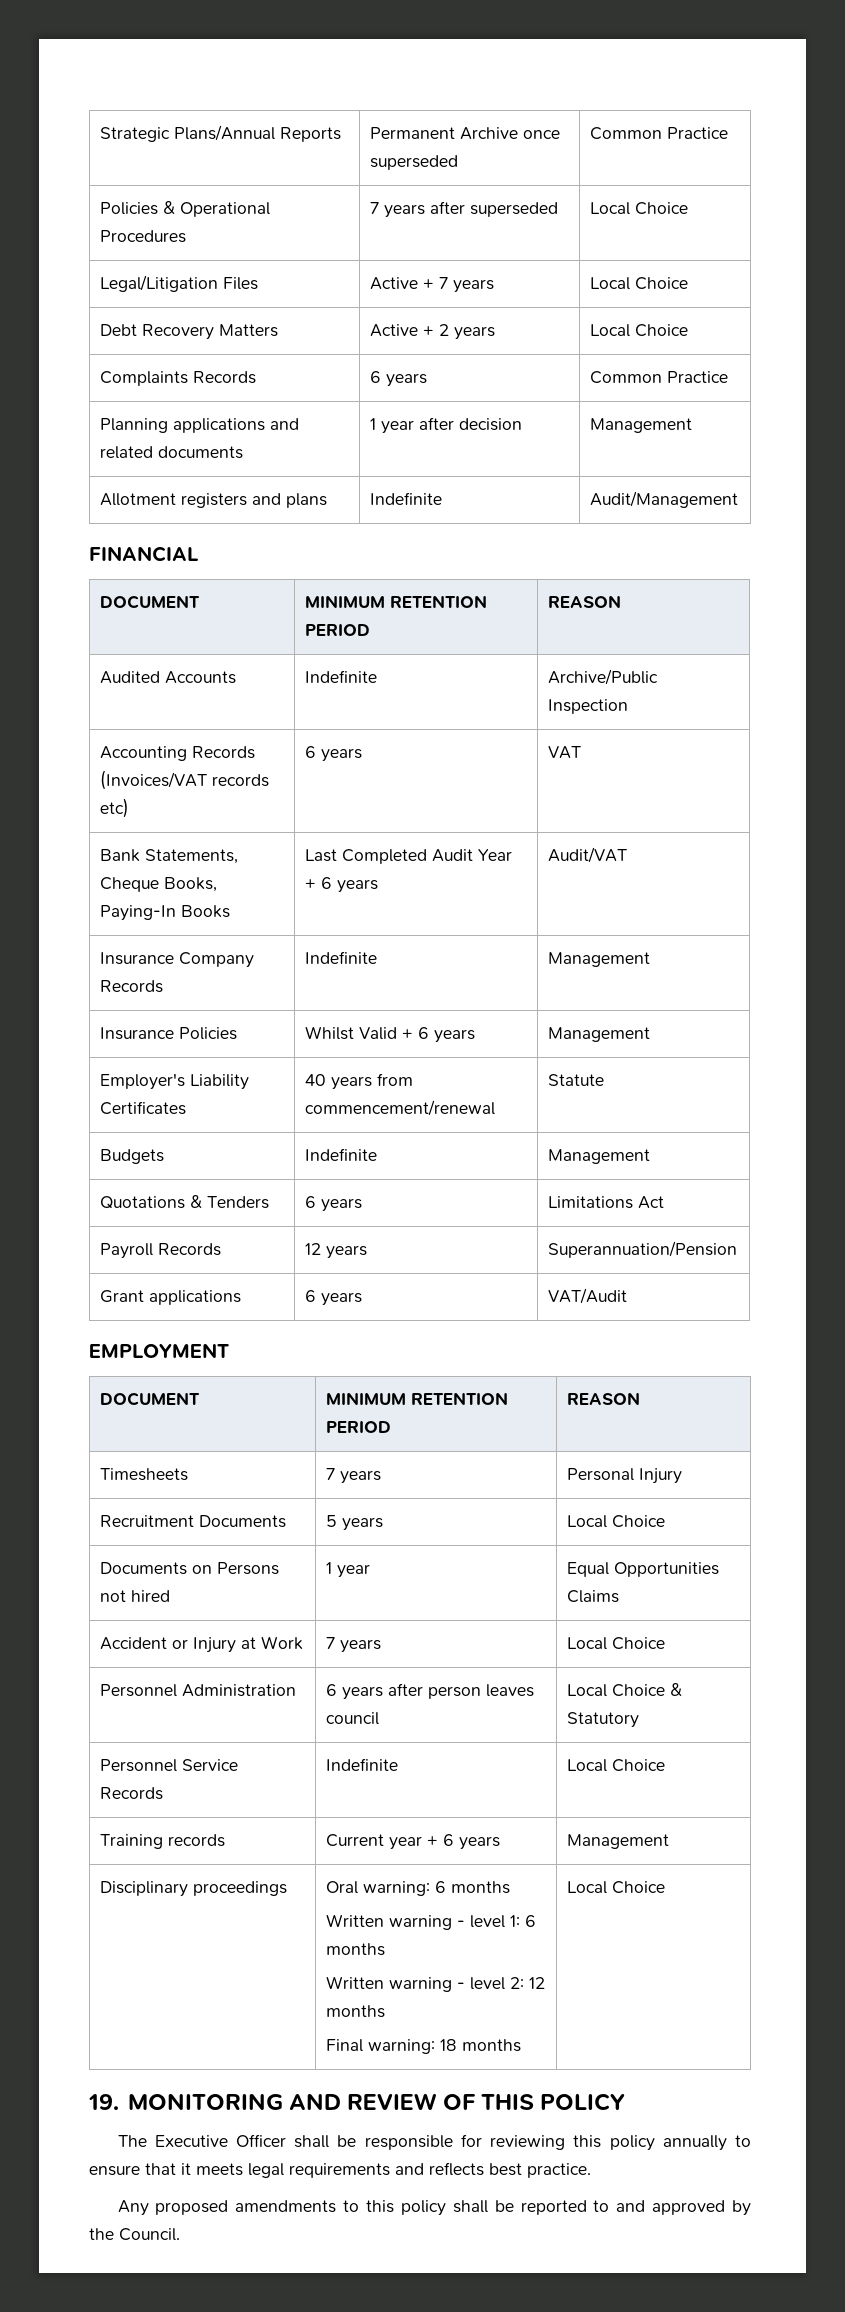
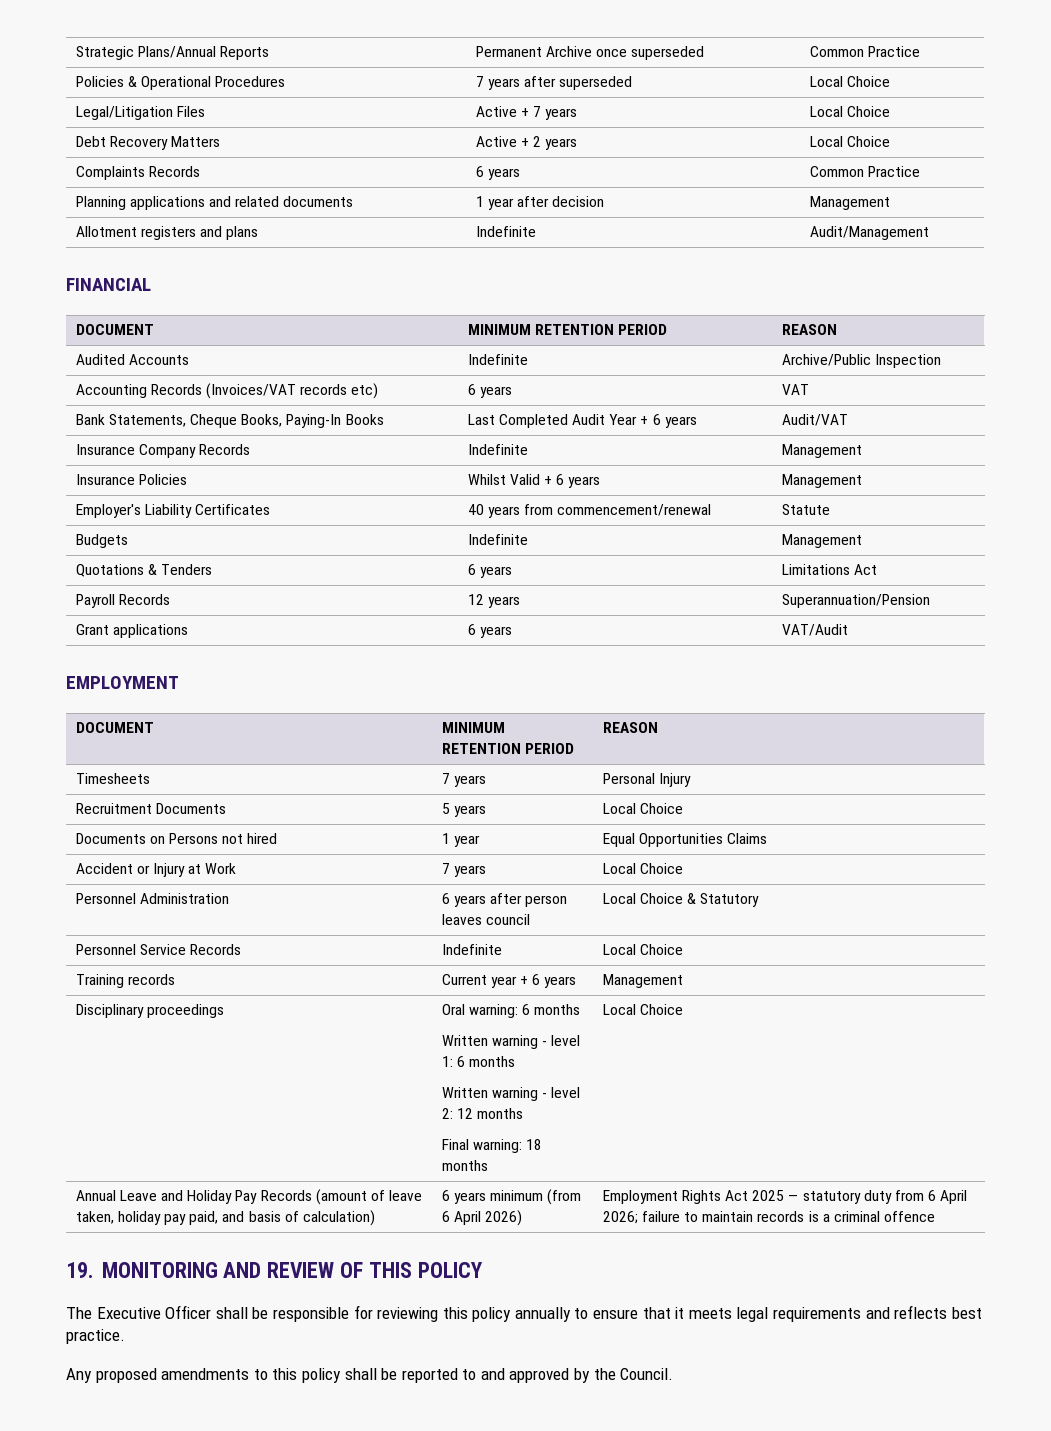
+ Annual Leave and Holiday Pay Records (amount of leave taken, holiday pay paid, and basis of calculation) | 6 years minimum (from 6 April 2026) | Employment Rights Act 2025 — statutory duty from 6 April 2026; failure to maintain records is a criminal offence

